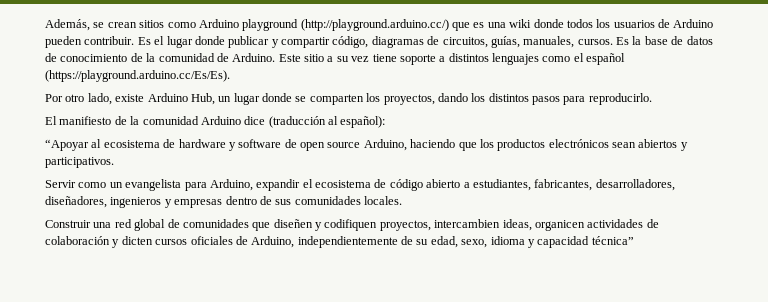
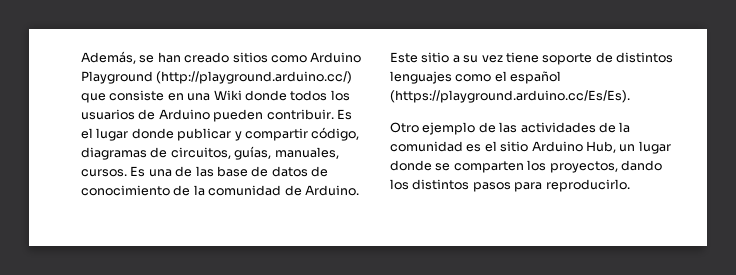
- Además, se crean sitios como Arduino playground (http://playground.arduino.cc/) que es una wiki donde todos los usuarios de Arduino pueden contribuir.
+ Además, se han creado sitios como Arduino Playground (http://playground.arduino.cc/) que consiste en una Wiki donde todos los usuarios de Arduino pueden contribuir.
- Es la base de datos de conocimiento de la comunidad de Arduino.
+ Es una de las base de datos de conocimiento de la comunidad de Arduino.
- Este sitio a su vez tiene soporte a distintos lenguajes como el español (https://playground.arduino.cc/Es/Es).
+ Este sitio a su vez tiene soporte de distintos lenguajes como el español (https://playground.arduino.cc/Es/Es).
- Por otro lado, existe Arduino Hub, un lugar donde se comparten los proyectos, dando los distintos pasos para reproducirlo.
+ Otro ejemplo de las actividades de la comunidad es el sitio Arduino Hub, un lugar donde se comparten los proyectos, dando los distintos pasos para reproducirlo.
- El manifiesto de la comunidad Arduino dice (traducción al español):
- “Apoyar al ecosistema de hardware y software de open source Arduino, haciendo que los productos electrónicos sean abiertos y participativos.
- Servir como un evangelista para Arduino, expandir el ecosistema de código abierto a estudiantes, fabricantes, desarrolladores, diseñadores, ingenieros y empresas dentro de sus comunidades locales.
- Construir una red global de comunidades que diseñen y codifiquen proyectos, intercambien ideas, organicen actividades de colaboración y dicten cursos oficiales de Arduino, independientemente de su edad, sexo, idioma y capacidad técnica”

